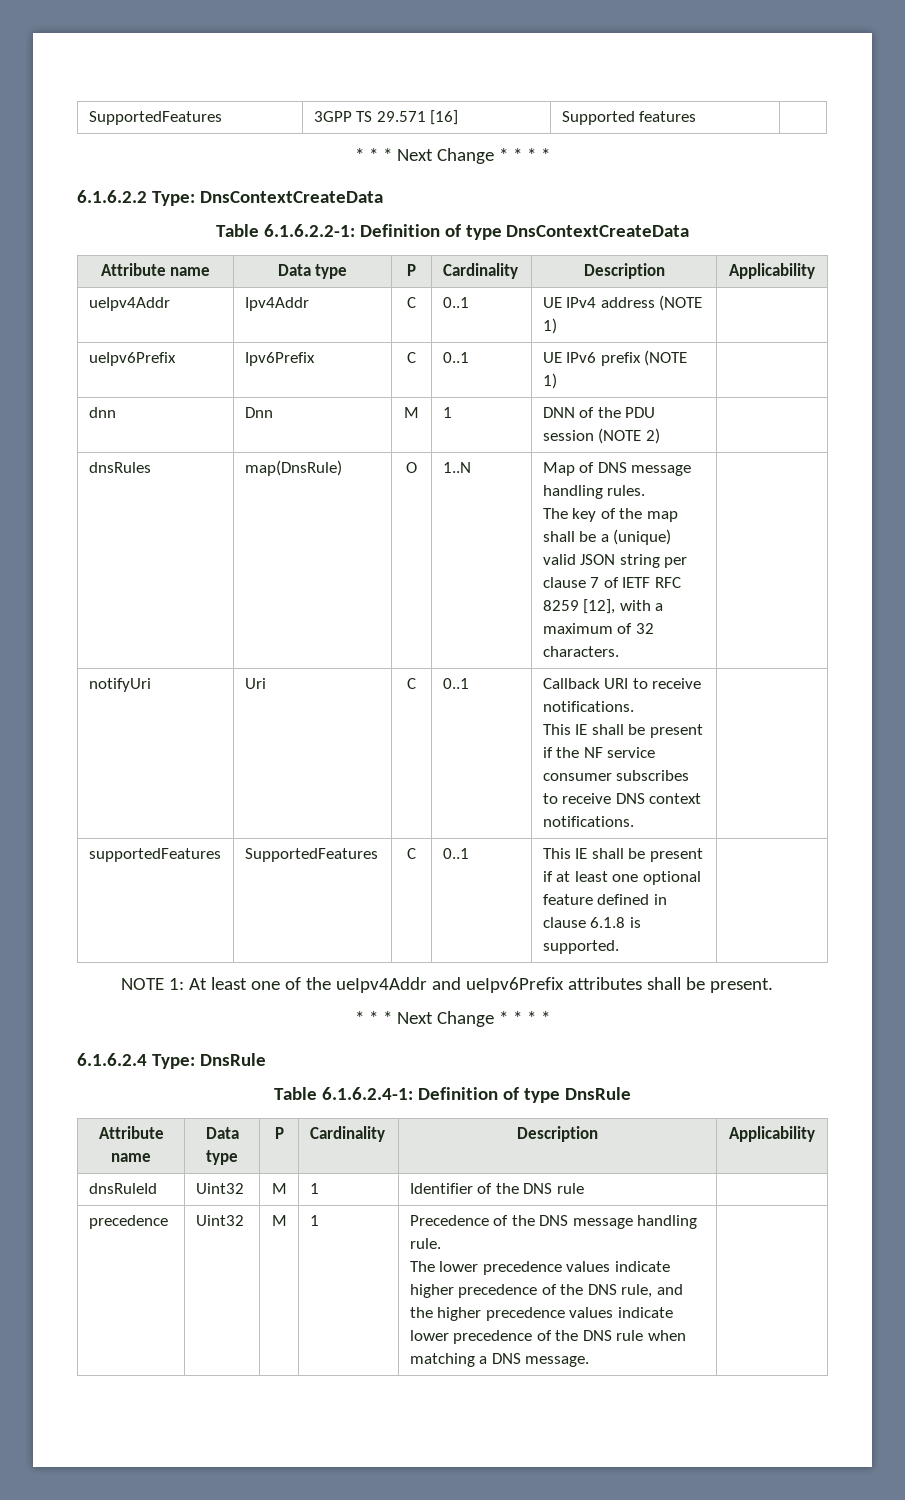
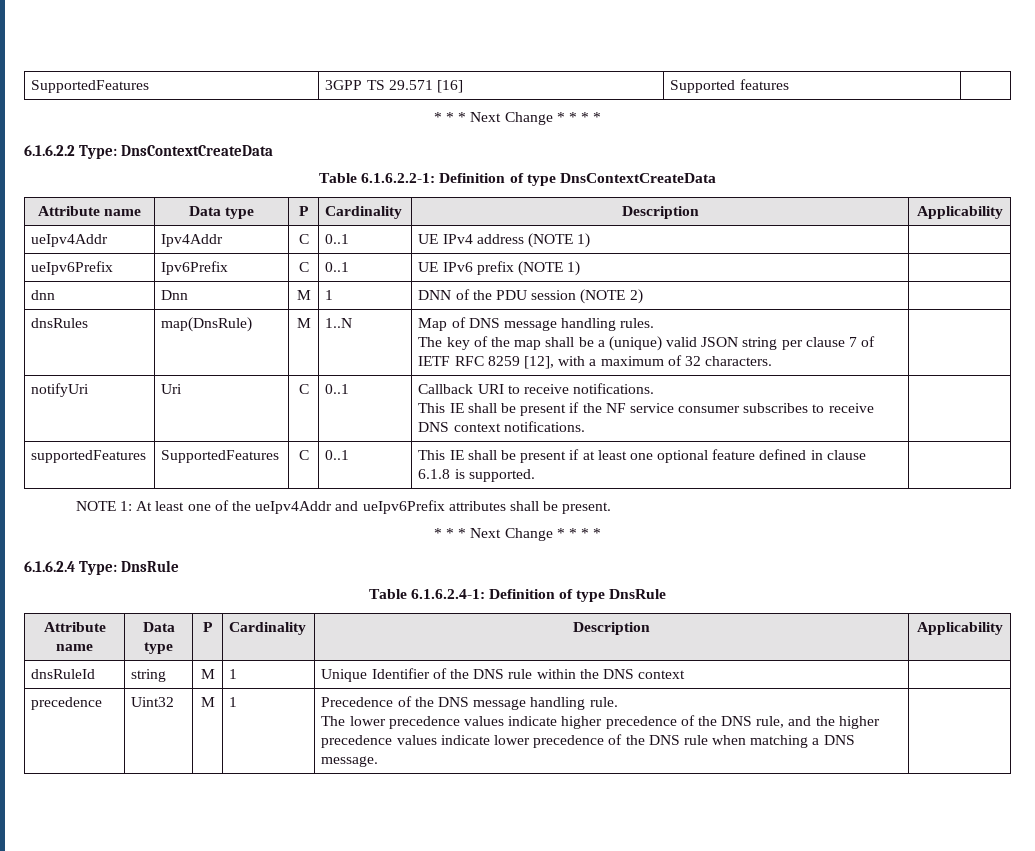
- dnsRules | map(DnsRule) | O | 1..N | Map of DNS message handling rules.
+ dnsRules | map(DnsRule) | M | 1..N | Map of DNS message handling rules.
- dnsRuleId | Uint32 | M | 1 | Identifier of the DNS rule |
+ dnsRuleId | string | M | 1 | Unique Identifier of the DNS rule within the DNS context |

